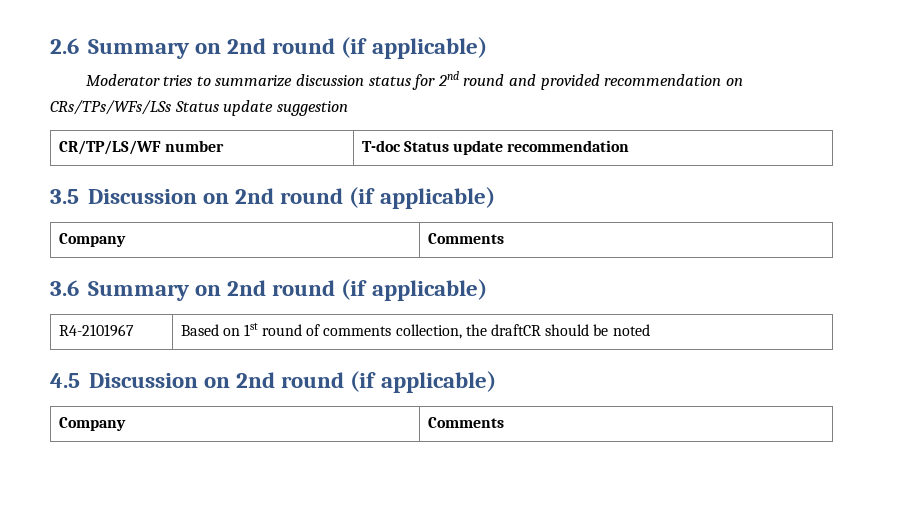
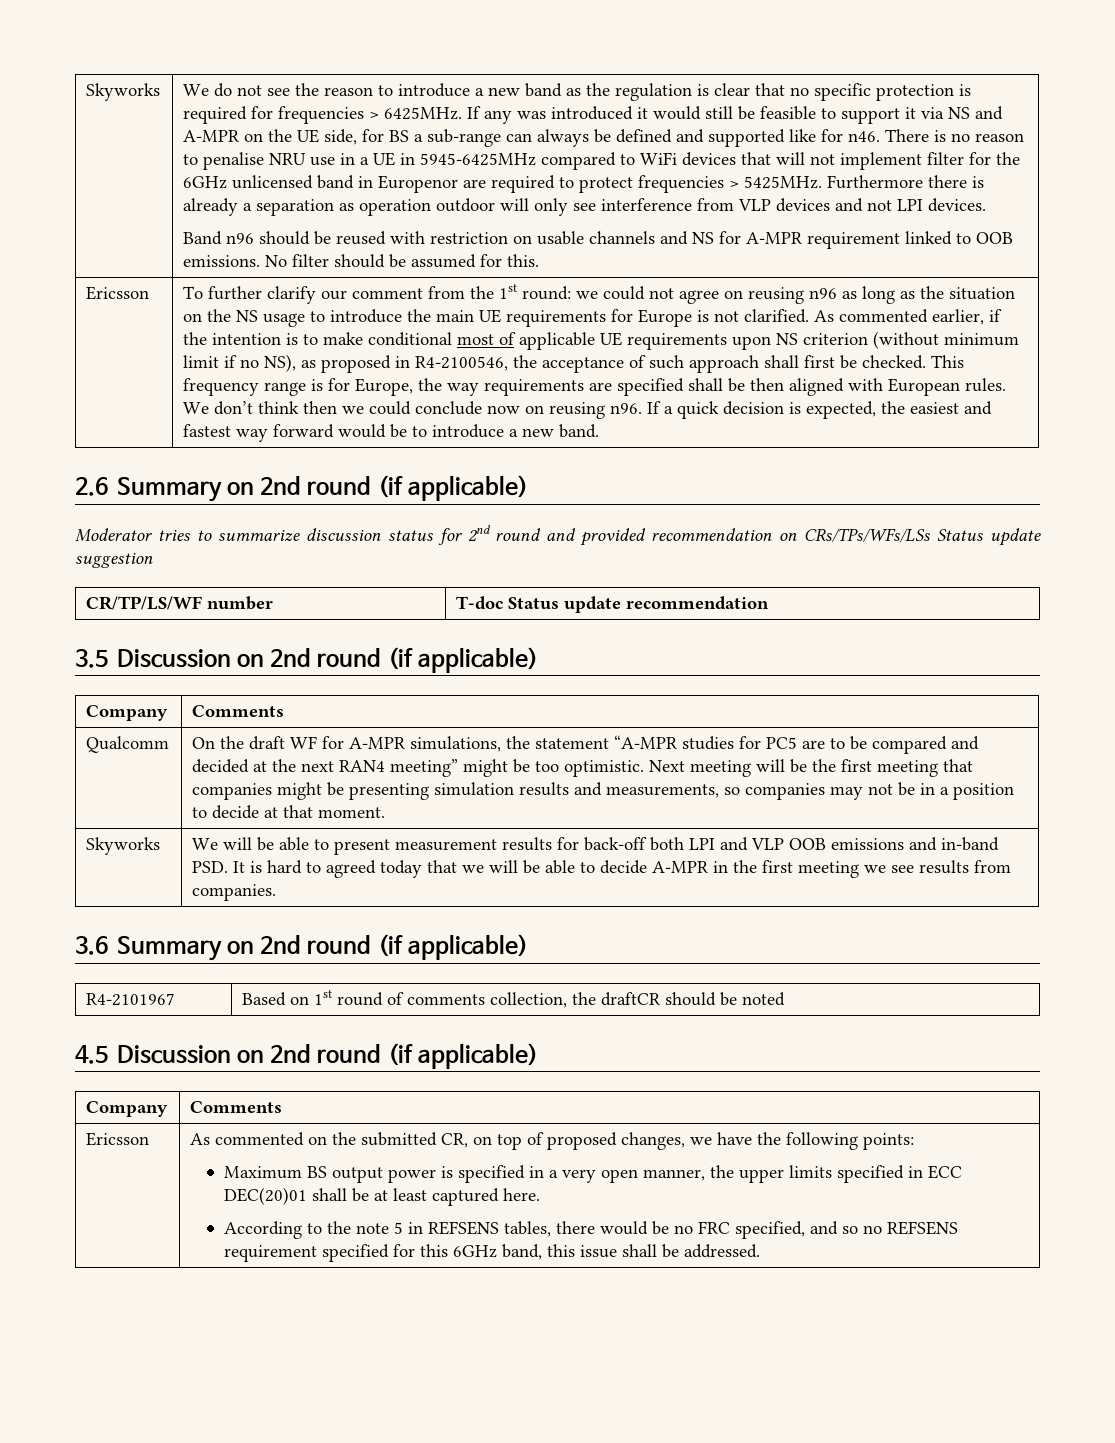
+ Skyworks | We do not see the reason to introduce a new band as the regulation is clear that no specific protection is required for frequencies > 6425MHz. If any was introduced it would still be feasible to support it via NS and A-MPR on the UE side, for BS a sub-range can always be defined and supported like for n46. There is no reason to penalise NRU use in a UE in 5945-6425MHz compared to WiFi devices that will not implement filter for the 6GHz unlicensed band in Europenor are required to protect frequencies > 5425MHz. Furthermore there is already a separation as operation outdoor will only see interference from VLP devices and not LPI devices.
+ Band n96 should be reused with restriction on usable channels and NS for A-MPR requirement linked to OOB emissions. No filter should be assumed for this.
+ Ericsson | To further clarify our comment from the 1st round: we could not agree on reusing n96 as long as the situation on the NS usage to introduce the main UE requirements for Europe is not clarified. As commented earlier, if the intention is to make conditional most of applicable UE requirements upon NS criterion (without minimum limit if no NS), as proposed in R4-2100546, the acceptance of such approach shall first be checked. This frequency range is for Europe, the way requirements are specified shall be then aligned with European rules. We don’t think then we could conclude now on reusing n96. If a quick decision is expected, the easiest and fastest way forward would be to introduce a new band.
+ Qualcomm | On the draft WF for A-MPR simulations, the statement “A-MPR studies for PC5 are to be compared and decided at the next RAN4 meeting” might be too optimistic. Next meeting will be the first meeting that companies might be presenting simulation results and measurements, so companies may not be in a position to decide at that moment.
+ Skyworks | We will be able to present measurement results for back-off both LPI and VLP OOB emissions and in-band PSD. It is hard to agreed today that we will be able to decide A-MPR in the first meeting we see results from companies.
+ Ericsson | As commented on the submitted CR, on top of proposed changes, we have the following points:
+ Maximum BS output power is specified in a very open manner, the upper limits specified in ECC DEC(20)01 shall be at least captured here.
+ According to the note 5 in REFSENS tables, there would be no FRC specified, and so no REFSENS requirement specified for this 6GHz band, this issue shall be addressed.

